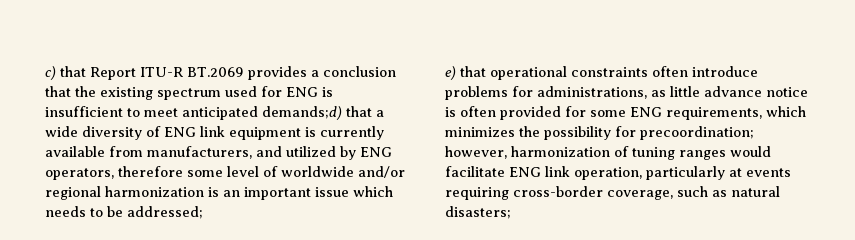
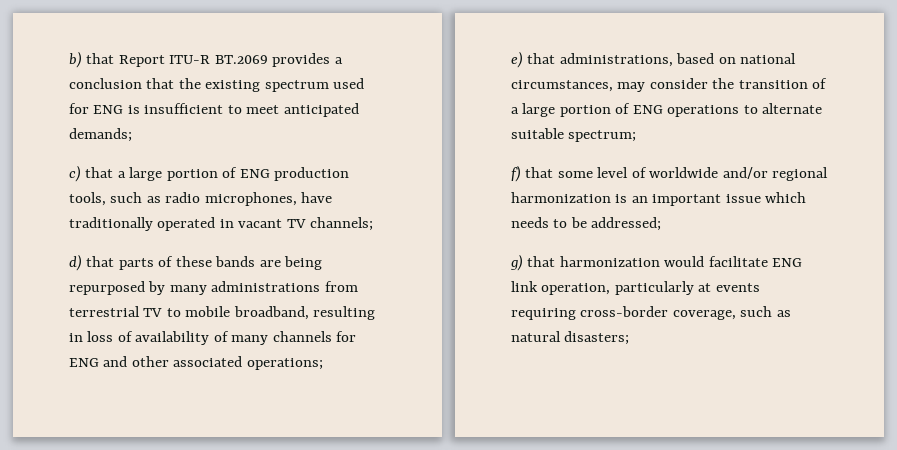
- c) that Report ITU-R BT.2069 provides a conclusion that the existing spectrum used for ENG is insufficient to meet anticipated demands;d) that a wide diversity of ENG link equipment is currently available from manufacturers, and utilized by ENG operators, therefore some level of worldwide and/or regional harmonization is an important issue which needs to be addressed;
+ b) that Report ITU-R BT.2069 provides a conclusion that the existing spectrum used for ENG is insufficient to meet anticipated demands;
+ c) that a large portion of ENG production tools, such as radio microphones, have traditionally operated in vacant TV channels;
+ d) that parts of these bands are being repurposed by many administrations from terrestrial TV to mobile broadband, resulting in loss of availability of many channels for ENG and other associated operations;
+ e) that administrations, based on national circumstances, may consider the transition of a large portion of ENG operations to alternate suitable spectrum;
+ f) that some level of worldwide and/or regional harmonization is an important issue which needs to be addressed;
- e) that operational constraints often introduce problems for administrations, as little advance notice is often provided for some ENG requirements, which minimizes the possibility for precoordination; however, harmonization of tuning ranges would facilitate ENG link operation, particularly at events requiring cross-border coverage, such as natural disasters;
+ g) that harmonization would facilitate ENG link operation, particularly at events requiring cross-border coverage, such as natural disasters;

